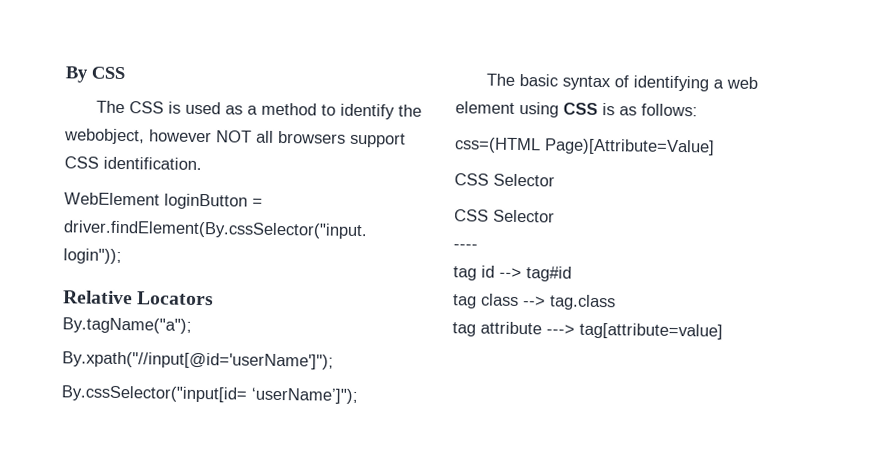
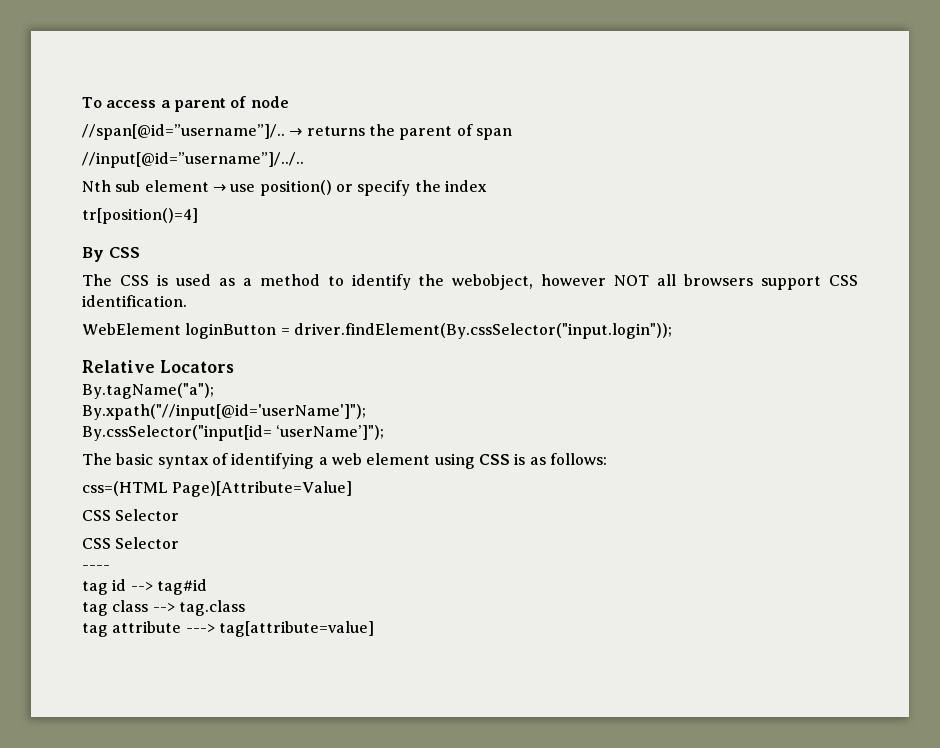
+ To access a parent of node
+ //span[@id=”username”]/.. → returns the parent of span
+ //input[@id=”username”]/../..
+ Nth sub element → use position() or specify the index
+ tr[position()=4]

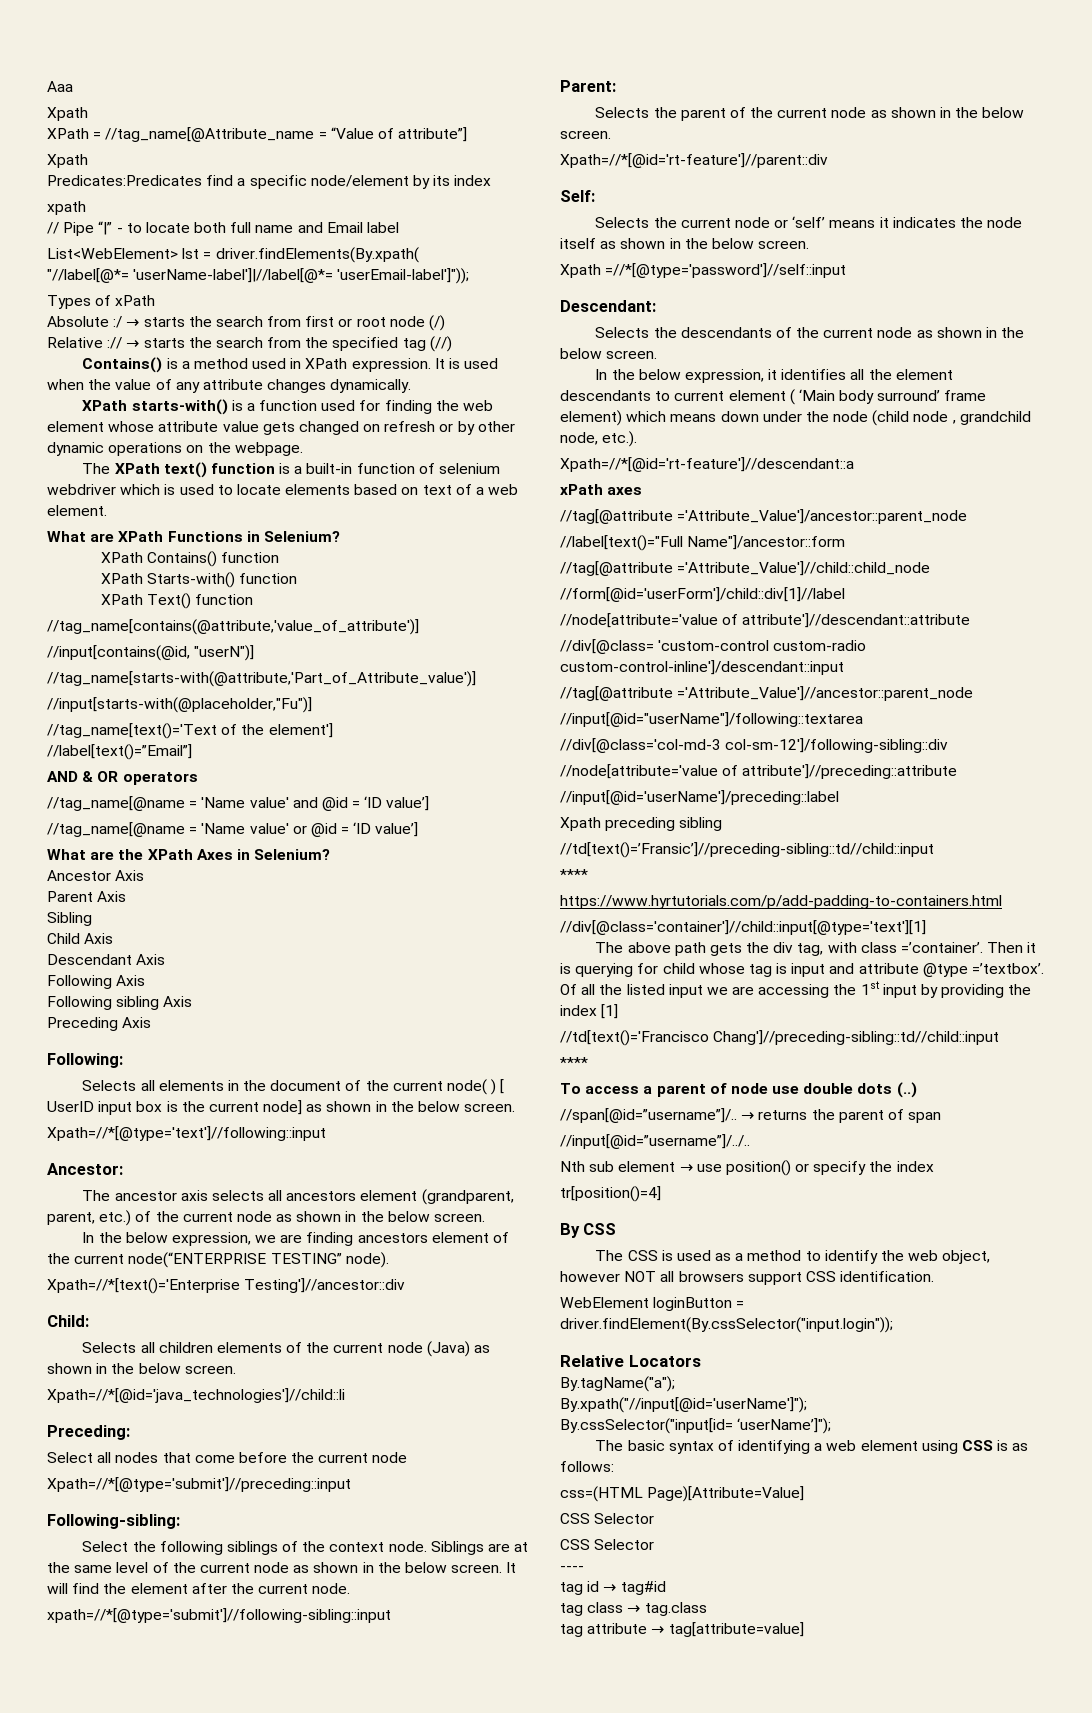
+ Aaa
+ Xpath
+ XPath = //tag_name[@Attribute_name = “Value of attribute”]
+ Xpath
+ Predicates:Predicates find a specific node/element by its index
+ xpath
+ // Pipe “|” - to locate both full name and Email label
+ List<WebElement> lst = driver.findElements(By.xpath(
+ "//label[@*= 'userName-label']|//label[@*= 'userEmail-label']"));
+ Types of xPath
+ Absolute :/ → starts the search from first or root node (/)
+ Relative :// → starts the search from the specified tag (//)
+ Contains() is a method used in XPath expression. It is used when the value of any attribute changes dynamically.
+ XPath starts-with() is a function used for finding the web element whose attribute value gets changed on refresh or by other dynamic operations on the webpage.
+ The XPath text() function is a built-in function of selenium webdriver which is used to locate elements based on text of a web element.
+ What are XPath Functions in Selenium?
+ XPath Contains() function
+ XPath Starts-with() function
+ XPath Text() function
+ //tag_name[contains(@attribute,'value_of_attribute')]
+ //input[contains(@id, "userN")]
+ //tag_name[starts-with(@attribute,'Part_of_Attribute_value')]
+ //input[starts-with(@placeholder,"Fu")]
+ //tag_name[text()='Text of the element']
+ //label[text()=”Email”]
+ AND & OR operators
+ //tag_name[@name = 'Name value' and @id = ‘ID value’]
+ //tag_name[@name = 'Name value' or @id = ‘ID value’]
+ What are the XPath Axes in Selenium?
+ Ancestor Axis
+ Parent Axis
+ Sibling
+ Child Axis
+ Descendant Axis
+ Following Axis
+ Following sibling Axis
+ Preceding Axis
+ Following:
+ Selects all elements in the document of the current node( ) [ UserID input box is the current node] as shown in the below screen.
+ Xpath=//*[@type='text']//following::input
+ Ancestor:
+ The ancestor axis selects all ancestors element (grandparent, parent, etc.) of the current node as shown in the below screen.
+ In the below expression, we are finding ancestors element of the current node(“ENTERPRISE TESTING” node).
+ Xpath=//*[text()='Enterprise Testing']//ancestor::div
+ Child:
+ Selects all children elements of the current node (Java) as shown in the below screen.
+ Xpath=//*[@id='java_technologies']//child::li
+ Preceding:
+ Select all nodes that come before the current node
+ Xpath=//*[@type='submit']//preceding::input
+ Following-sibling:
+ Select the following siblings of the context node. Siblings are at the same level of the current node as shown in the below screen. It will find the element after the current node.
+ xpath=//*[@type='submit']//following-sibling::input
+ Parent:
+ Selects the parent of the current node as shown in the below screen.
+ Xpath=//*[@id='rt-feature']//parent::div
+ Self:
+ Selects the current node or ‘self’ means it indicates the node itself as shown in the below screen.
+ Xpath =//*[@type='password']//self::input
+ Descendant:
+ Selects the descendants of the current node as shown in the below screen.
+ In the below expression, it identifies all the element descendants to current element ( ‘Main body surround’ frame element) which means down under the node (child node , grandchild node, etc.).
+ Xpath=//*[@id='rt-feature']//descendant::a
+ xPath axes
+ //tag[@attribute ='Attribute_Value']/ancestor::parent_node
+ //label[text()="Full Name"]/ancestor::form
+ //tag[@attribute ='Attribute_Value']//child::child_node
+ //form[@id='userForm']/child::div[1]//label
+ //node[attribute='value of attribute']//descendant::attribute
+ //div[@class= 'custom-control custom-radio custom-control-inline']/descendant::input
+ //tag[@attribute ='Attribute_Value']//ancestor::parent_node
+ //input[@id="userName"]/following::textarea
+ //div[@class='col-md-3 col-sm-12']/following-sibling::div
+ //node[attribute='value of attribute']//preceding::attribute
+ //input[@id='userName']/preceding::label
+ Xpath preceding sibling
+ //td[text()=’Fransic’]//preceding-sibling::td//child::input
+ ****
+ https://www.hyrtutorials.com/p/add-padding-to-containers.html
+ //div[@class='container']//child::input[@type='text'][1]
+ The above path gets the div tag, with class =’container’. Then it is querying for child whose tag is input and attribute @type =’textbox’. Of all the listed input we are accessing the 1st input by providing the index [1]
+ //td[text()='Francisco Chang']//preceding-sibling::td//child::input
+ ****
- To access a parent of node
+ To access a parent of node use double dots (..)
- The CSS is used as a method to identify the webobject, however NOT all browsers support CSS identification.
+ The CSS is used as a method to identify the web object, however NOT all browsers support CSS identification.
- tag id --> tag#id
+ tag id → tag#id
- tag class --> tag.class
+ tag class → tag.class
- tag attribute ---> tag[attribute=value]
+ tag attribute → tag[attribute=value]

